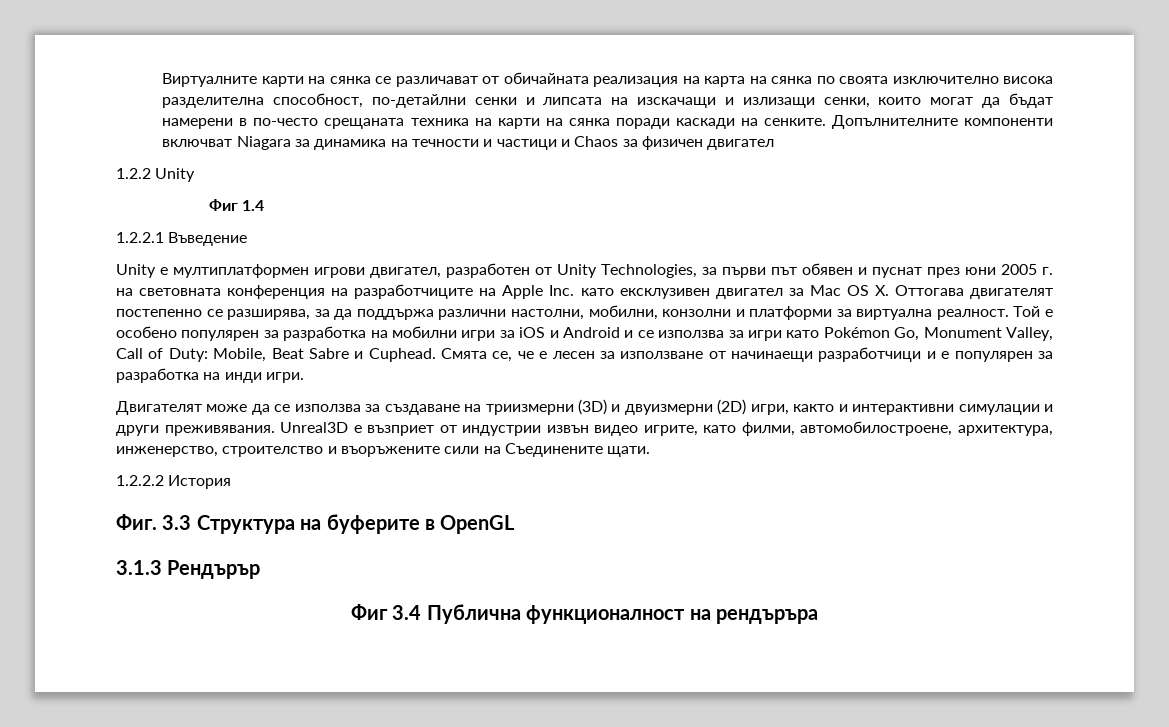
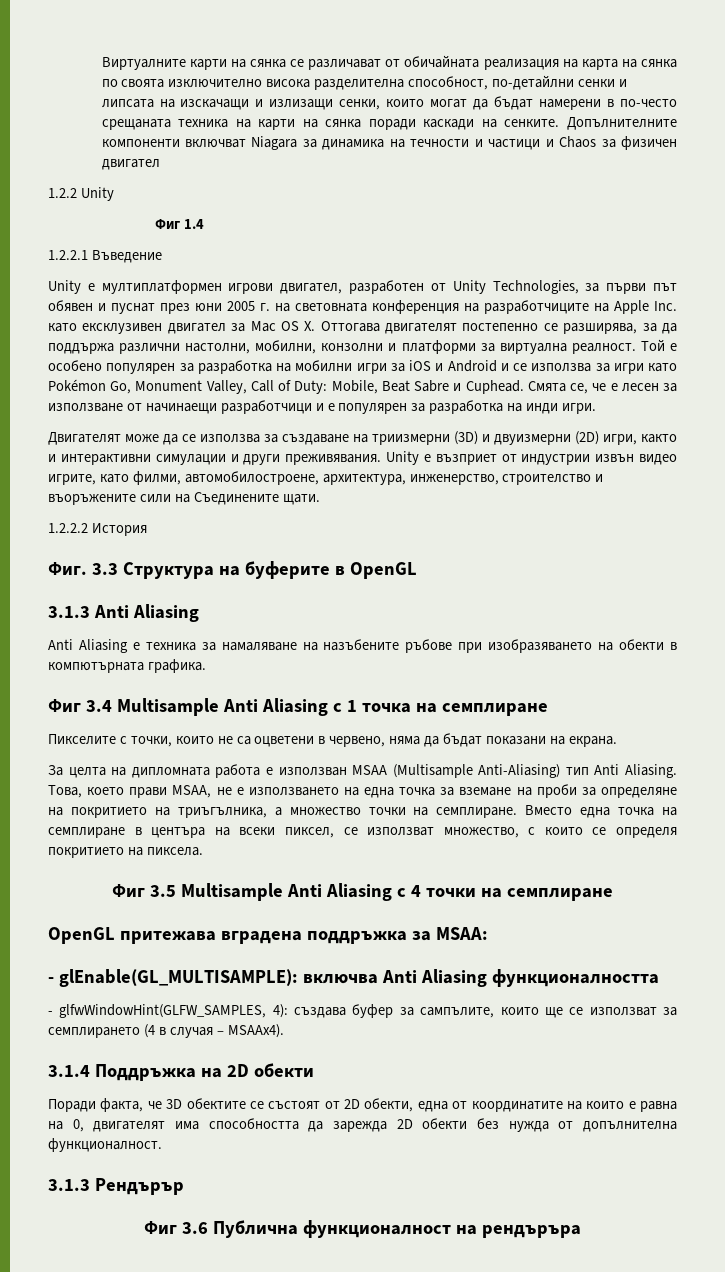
- Unreal3D е възприет от индустрии извън видео игрите, като филми, автомобилостроене, архитектура, инженерство, строителство и въоръжените сили на Съединените щати.
+ Unity е възприет от индустрии извън видео игрите, като филми, автомобилостроене, архитектура, инженерство, строителство и въоръжените сили на Съединените щати.
+ 3.1.3 Anti Aliasing
+ Anti Aliasing е техника за намаляване на назъбените ръбове при изобразяването на обекти в компютърната графика.
+ Фиг 3.4 Multisample Anti Aliasing с 1 точка на семплиране
+ Пикселите с точки, които не са оцветени в червено, няма да бъдат показани на екрана.
+ За целта на дипломната работа е използван MSAA (Multisample Anti-Aliasing) тип Anti Aliasing. Това, което прави MSAA, не е използването на една точка за вземане на проби за определяне на покритието на триъгълника, а множество точки на семплиране. Вместо една точка на семплиране в центъра на всеки пиксел, се използват множество, с които се определя покритието на пиксела.
+ Фиг 3.5 Multisample Anti Aliasing с 4 точки на семплиране
+ OpenGL притежава вградена поддръжка за MSAA:
+ - glEnable(GL_MULTISAMPLE): включва Anti Aliasing функционалността
+ - glfwWindowHint(GLFW_SAMPLES, 4): създава буфер за сампълите, които ще се използват за семплирането (4 в случая – MSAAx4).
+ 3.1.4 Поддръжка на 2D обекти
+ Поради факта, че 3D обектите се състоят от 2D обекти, една от координатите на които е равна на 0, двигателят има способността да зарежда 2D обекти без нужда от допълнителна функционалност.
- Фиг 3.4 Публична функционалност на рендъръра
+ Фиг 3.6 Публична функционалност на рендъръра

